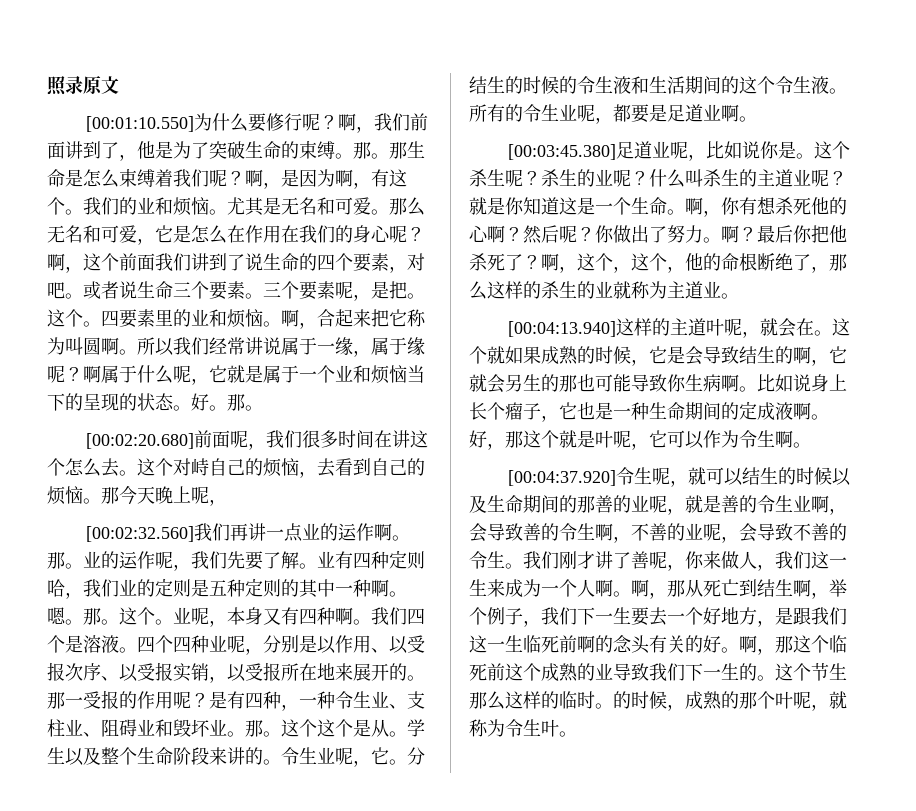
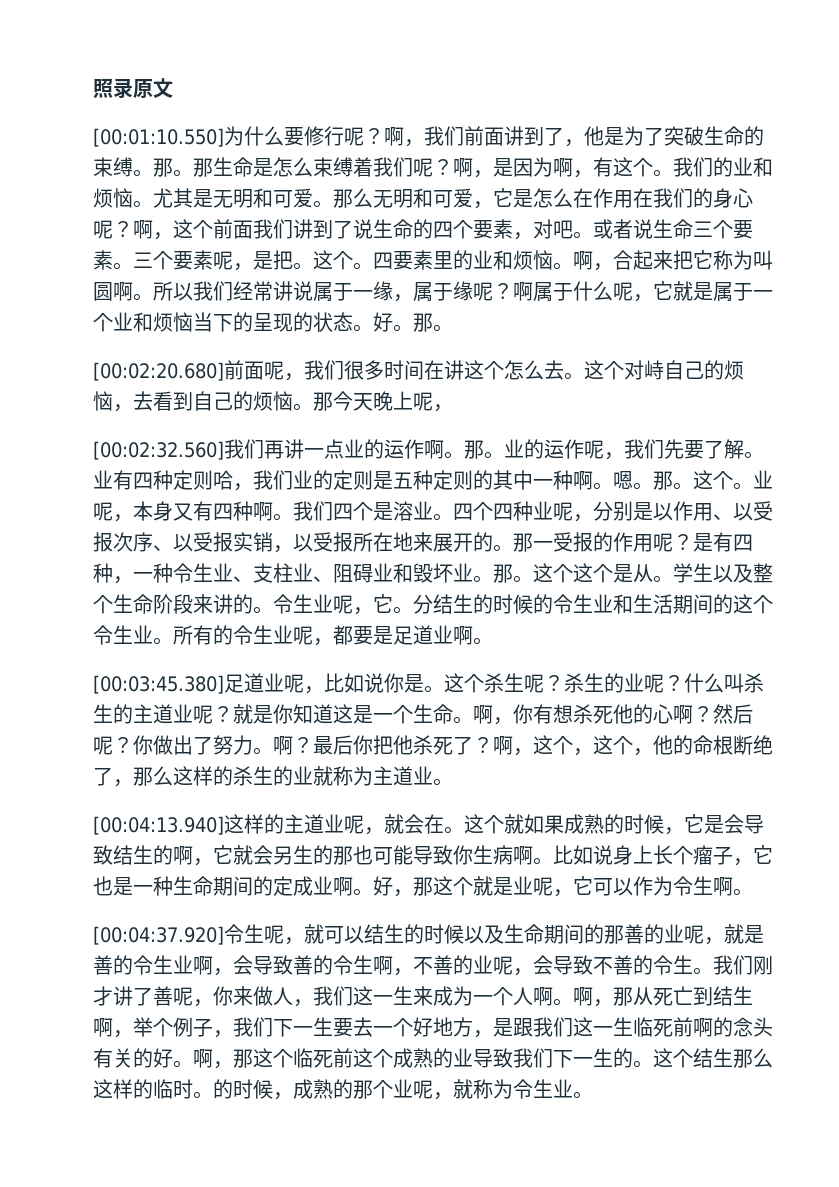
- 尤其是无名和可爱。
+ 尤其是无明和可爱。
- 那么无名和可爱，它是怎么在作用在我们的身心呢？
+ 那么无明和可爱，它是怎么在作用在我们的身心呢？
- 我们四个是溶液。
+ 我们四个是溶业。
- 分结生的时候的令生液和生活期间的这个令生液。
+ 分结生的时候的令生业和生活期间的这个令生业。
- [00:04:13.940]这样的主道叶呢，就会在。
+ [00:04:13.940]这样的主道业呢，就会在。
- 比如说身上长个瘤子，它也是一种生命期间的定成液啊。
+ 比如说身上长个瘤子，它也是一种生命期间的定成业啊。
- 好，那这个就是叶呢，它可以作为令生啊。
+ 好，那这个就是业呢，它可以作为令生啊。
- 这个节生那么这样的临时。
+ 这个结生那么这样的临时。
- 的时候，成熟的那个叶呢，就称为令生叶。
+ 的时候，成熟的那个业呢，就称为令生业。

